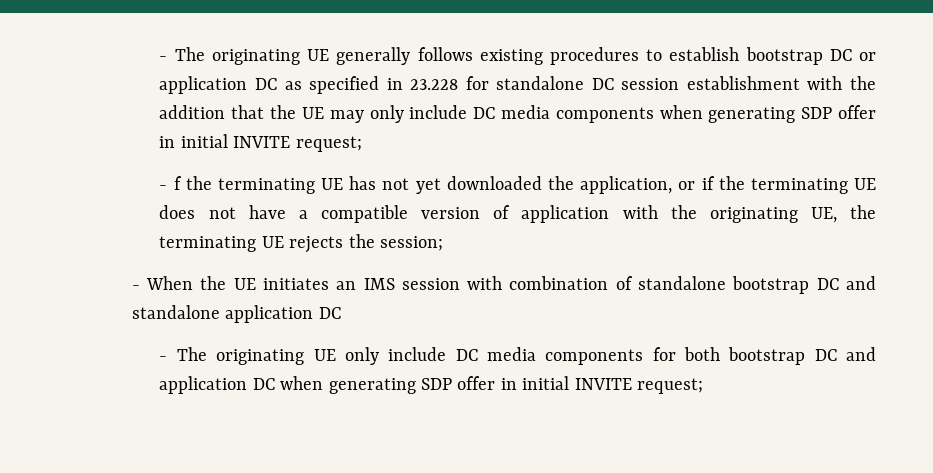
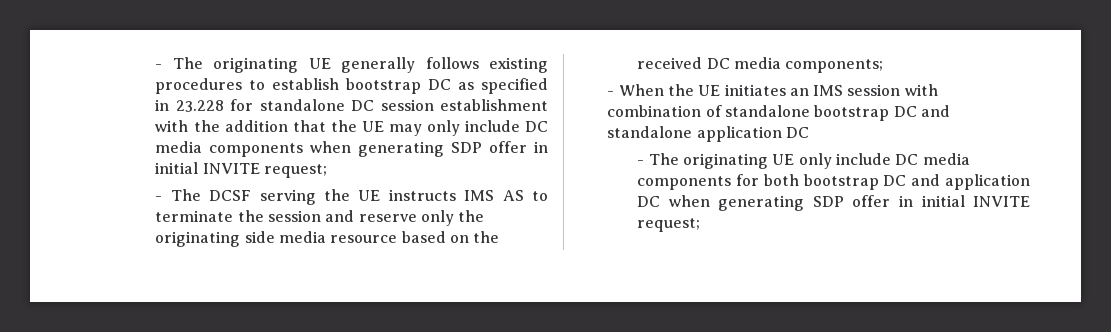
- - The originating UE generally follows existing procedures to establish bootstrap DC or application DC as specified in 23.228 for standalone DC session establishment with the addition that the UE may only include DC media components when generating SDP offer in initial INVITE request;
+ - The originating UE generally follows existing procedures to establish bootstrap DC as specified in 23.228 for standalone DC session establishment with the addition that the UE may only include DC media components when generating SDP offer in initial INVITE request;
- - f the terminating UE has not yet downloaded the application, or if the terminating UE does not have a compatible version of application with the originating UE, the terminating UE rejects the session;
+ - The DCSF serving the UE instructs IMS AS to terminate the session and reserve only the originating side media resource based on the received DC media components;

